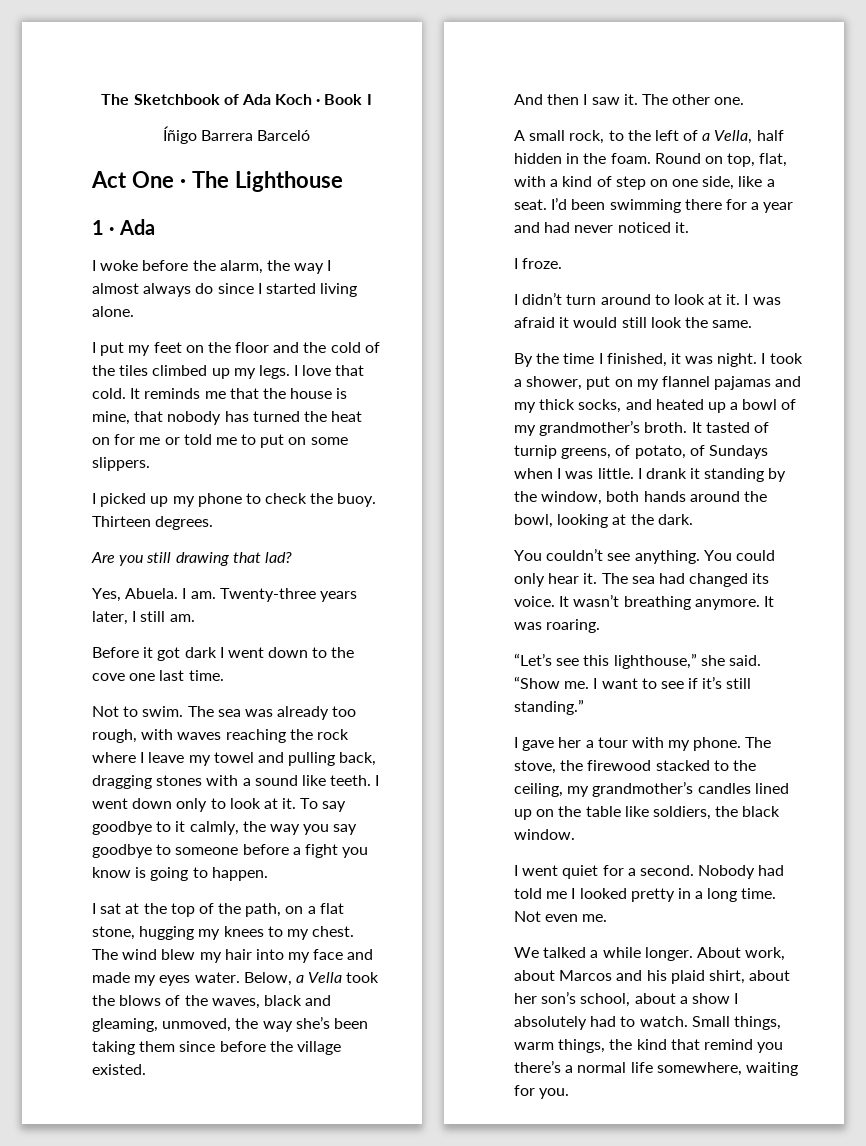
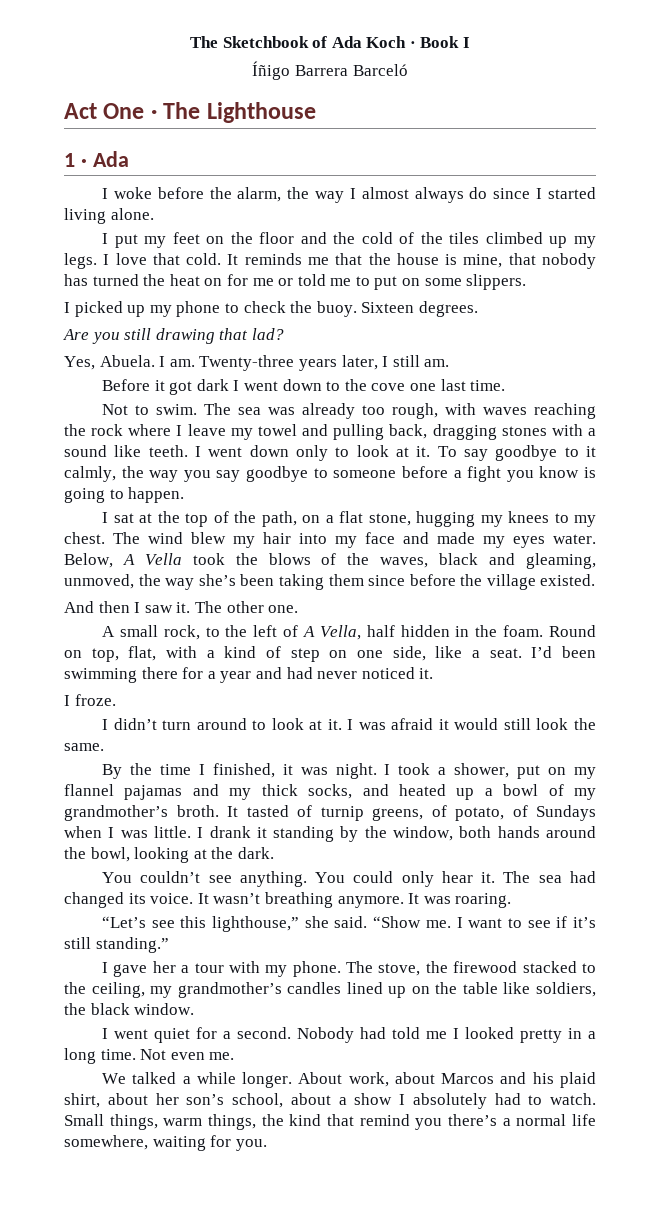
- Thirteen degrees.
+ Sixteen degrees.
- Below, a Vella took the blows of the waves, black and gleaming, unmoved, the way she’s been taking them since before the village existed.
+ Below, A Vella took the blows of the waves, black and gleaming, unmoved, the way she’s been taking them since before the village existed.
- A small rock, to the left of a Vella, half hidden in the foam.
+ A small rock, to the left of A Vella, half hidden in the foam.

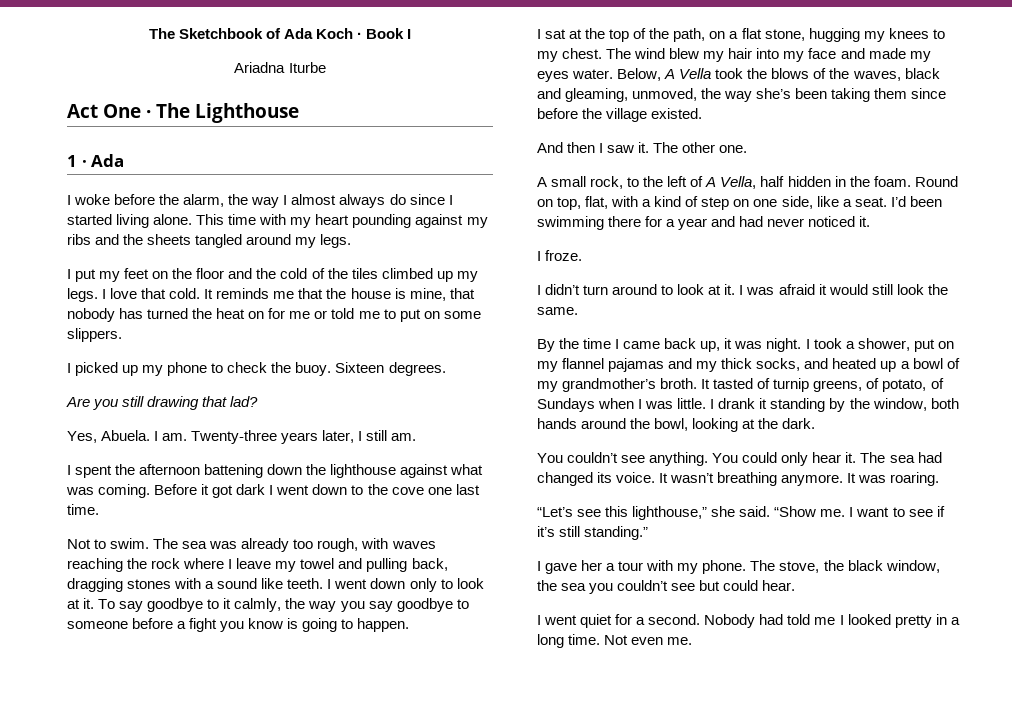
- Íñigo Barrera Barceló
+ Ariadna Iturbe
+ This time with my heart pounding against my ribs and the sheets tangled around my legs.
+ I spent the afternoon battening down the lighthouse against what was coming.
- By the time I finished, it was night.
+ By the time I came back up, it was night.
- The stove, the firewood stacked to the ceiling, my grandmother’s candles lined up on the table like soldiers, the black window.
+ The stove, the black window, the sea you couldn’t see but could hear.
- We talked a while longer. About work, about Marcos and his plaid shirt, about her son’s school, about a show I absolutely had to watch. Small things, warm things, the kind that remind you there’s a normal life somewhere, waiting for you.

